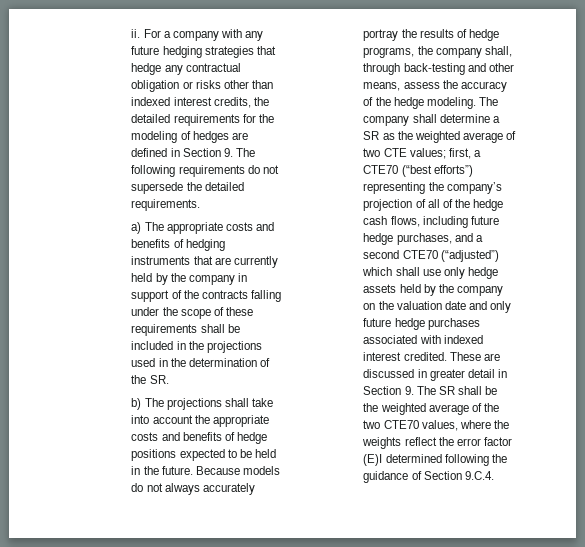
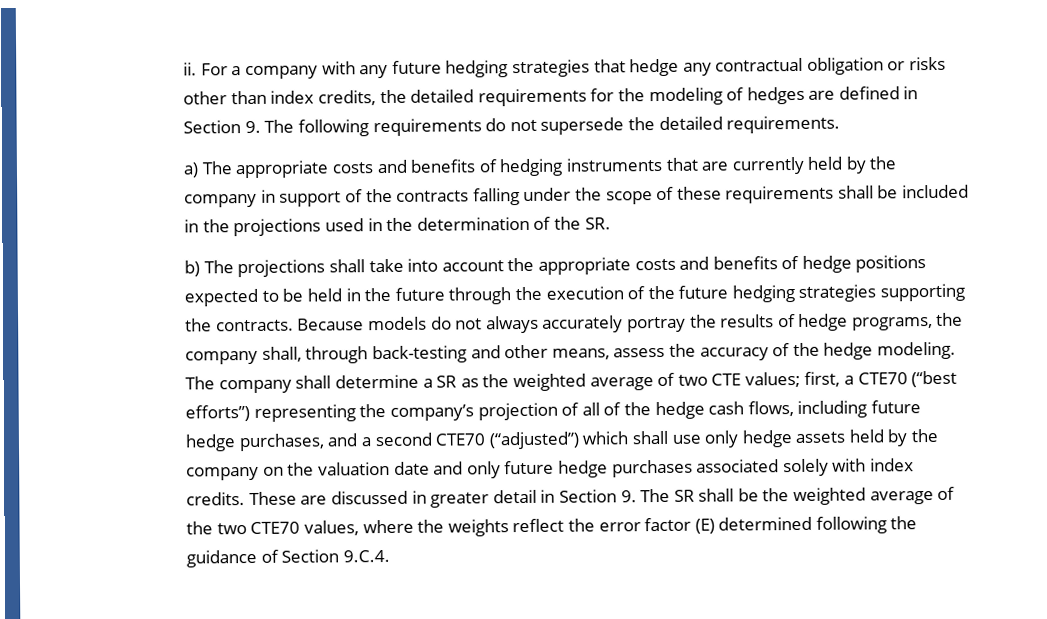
- For a company with any future hedging strategies that hedge any contractual obligation or risks other than indexed interest credits, the detailed requirements for the modeling of hedges are defined in Section 9. The following requirements do not supersede the detailed requirements.
+ For a company with any future hedging strategies that hedge any contractual obligation or risks other than index credits, the detailed requirements for the modeling of hedges are defined in Section 9. The following requirements do not supersede the detailed requirements.
- b) The projections shall take into account the appropriate costs and benefits of hedge positions expected to be held in the future.
+ b) The projections shall take into account the appropriate costs and benefits of hedge positions expected to be held in the future through the execution of the future hedging strategies supporting the contracts.
- The company shall determine a SR as the weighted average of two CTE values; first, a CTE70 (“best efforts”) representing the company’s projection of all of the hedge cash flows, including future hedge purchases, and a second CTE70 (“adjusted”) which shall use only hedge assets held by the company on the valuation date and only future hedge purchases associated with indexed interest credited.
+ The company shall determine a SR as the weighted average of two CTE values; first, a CTE70 (“best efforts”) representing the company’s projection of all of the hedge cash flows, including future hedge purchases, and a second CTE70 (“adjusted”) which shall use only hedge assets held by the company on the valuation date and only future hedge purchases associated solely with index credits.
- These are discussed in greater detail in Section 9. The SR shall be the weighted average of the two CTE70 values, where the weights reflect the error factor (E)I determined following the guidance of Section 9.C.4.
+ These are discussed in greater detail in Section 9. The SR shall be the weighted average of the two CTE70 values, where the weights reflect the error factor (E) determined following the guidance of Section 9.C.4.

